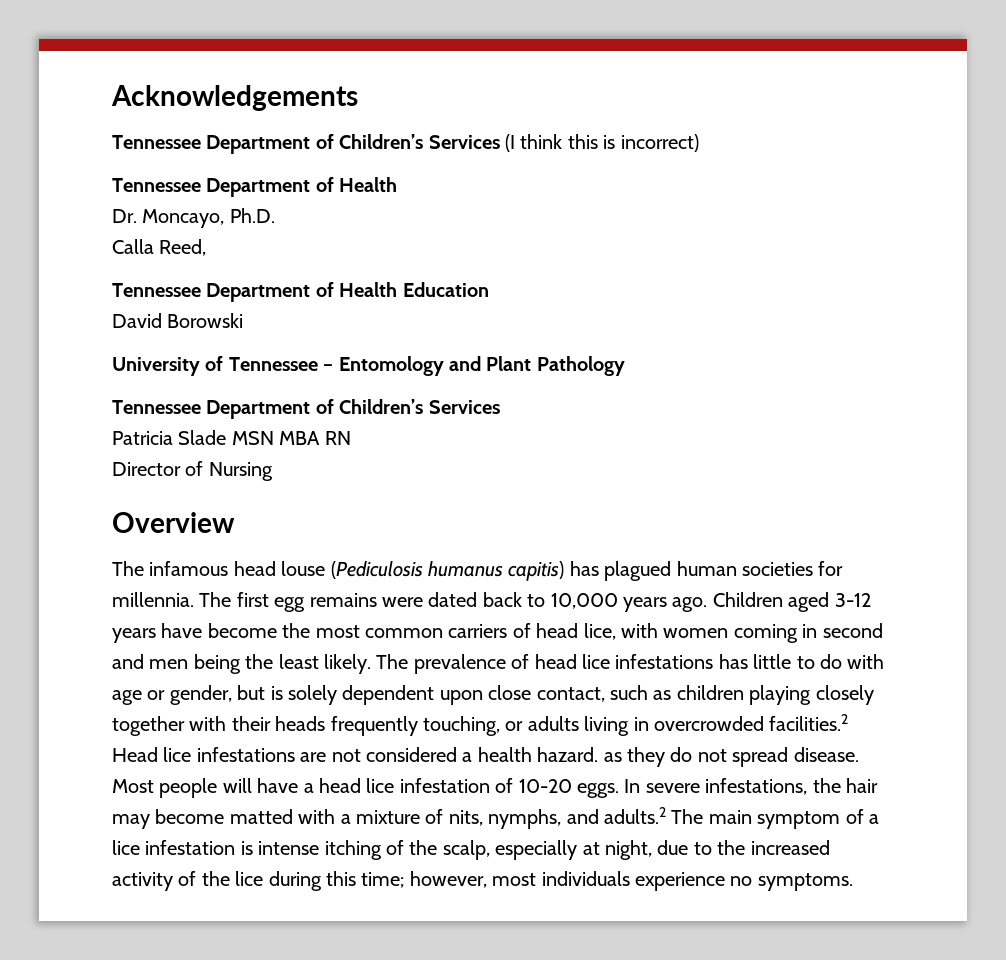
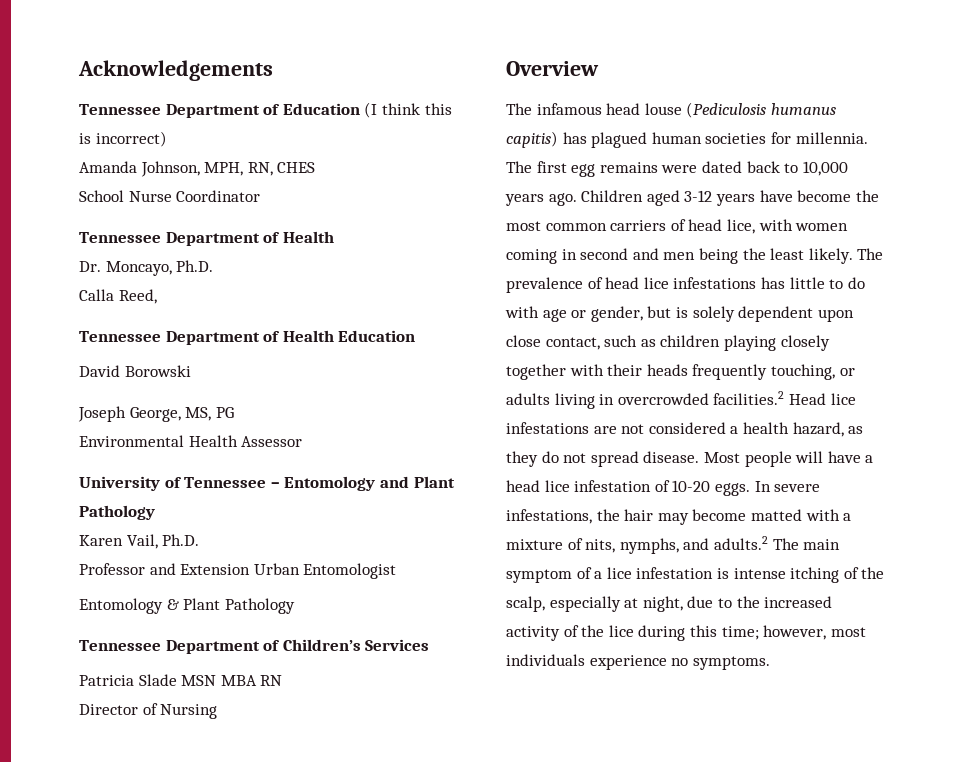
- Tennessee Department of Children’s Services (I think this is incorrect)
+ Tennessee Department of Education (I think this is incorrect)
+ Amanda Johnson, MPH, RN, CHES
+ School Nurse Coordinator
+ Joseph George, MS, PG
+ Environmental Health Assessor
+ Karen Vail, Ph.D.
+ Professor and Extension Urban Entomologist
+ Entomology & Plant Pathology
- The prevalence of head lice infestations has little to do with age or gender, but is solely dependent upon close contact, such as children playing closely together with their heads frequently touching, or adults living in overcrowded facilities.2 Head lice infestations are not considered a health hazard. as they do not spread disease.
+ The prevalence of head lice infestations has little to do with age or gender, but is solely dependent upon close contact, such as children playing closely together with their heads frequently touching, or adults living in overcrowded facilities.2 Head lice infestations are not considered a health hazard, as they do not spread disease.

